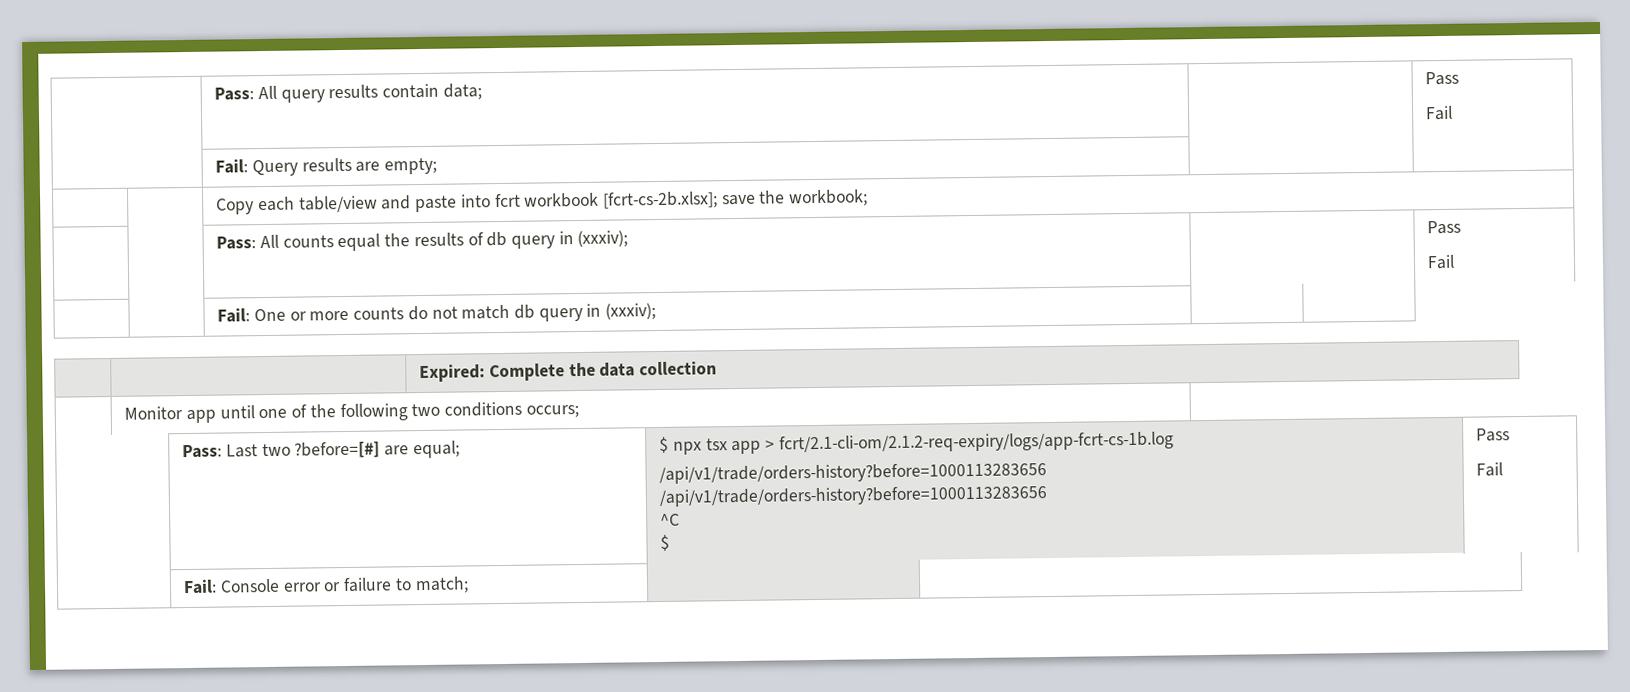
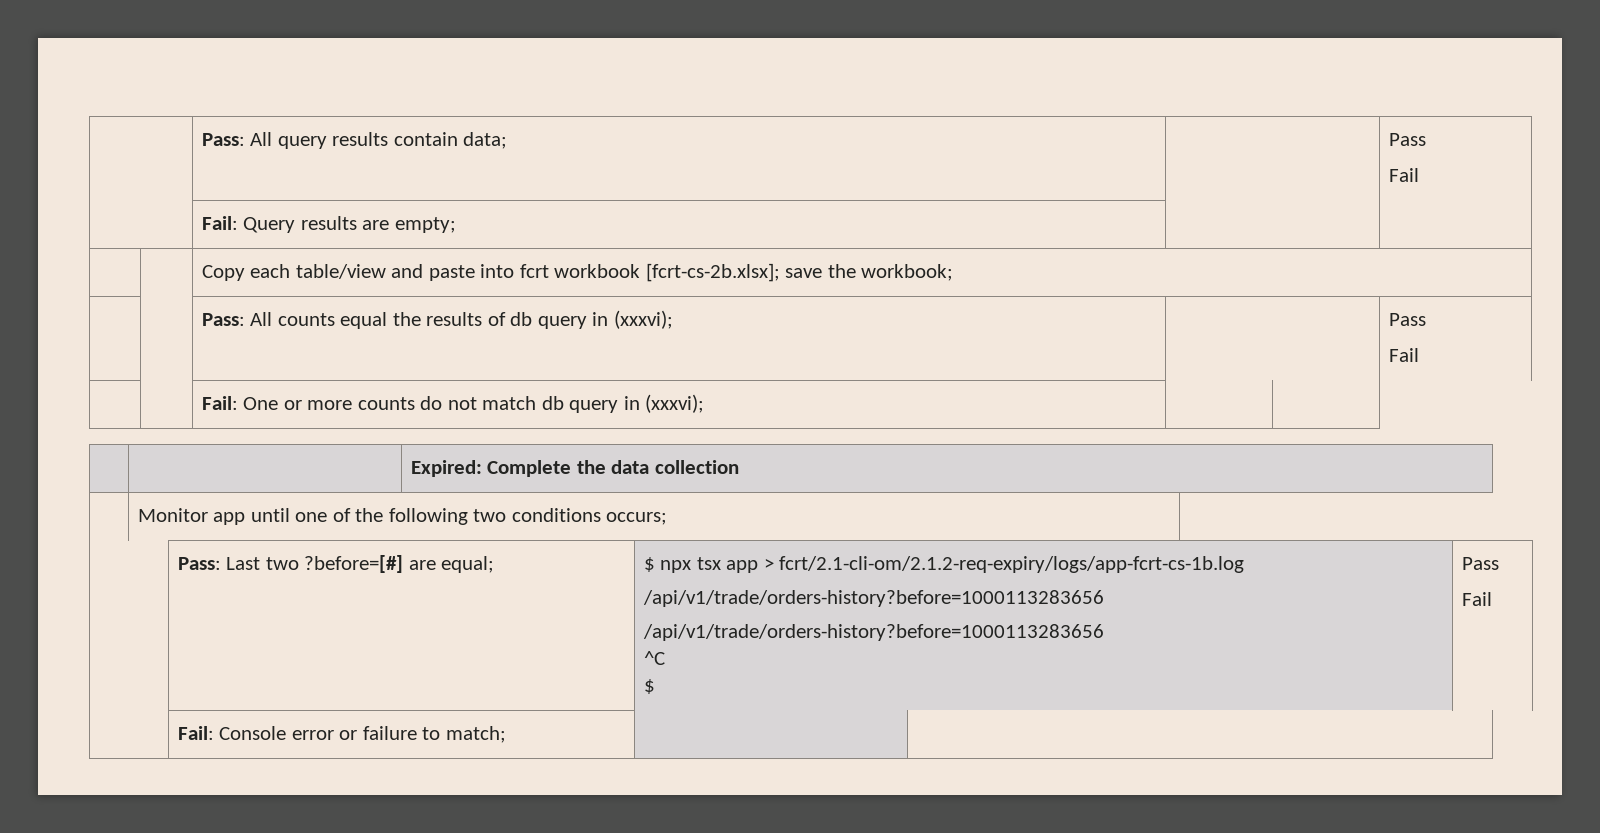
- | | Pass: All counts equal the results of db query in (xxxiv); | | Pass
+ | | Pass: All counts equal the results of db query in (xxxvi); | | Pass
- | | Fail: One or more counts do not match db query in (xxxiv); | |
+ | | Fail: One or more counts do not match db query in (xxxvi); | |

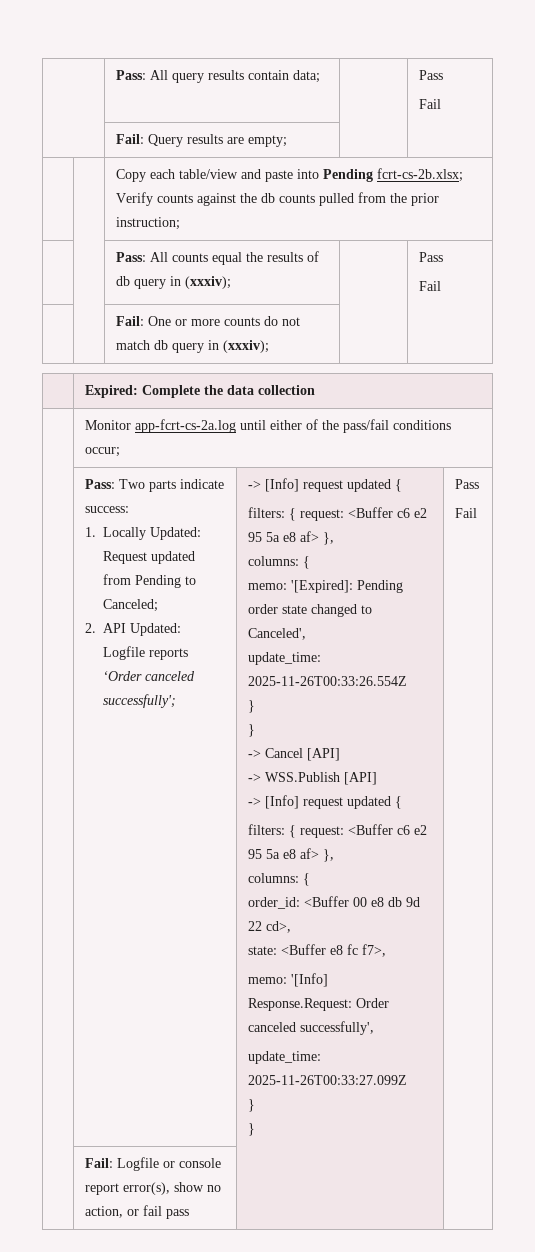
- | | Copy each table/view and paste into fcrt workbook [fcrt-cs-2b.xlsx]; save the workbook;
+ | | Copy each table/view and paste into Pending fcrt-cs-2b.xlsx; Verify counts against the db counts pulled from the prior instruction;
- | | Pass: All counts equal the results of db query in (xxxvi); | | Pass
+ | | Pass: All counts equal the results of db query in (xxxiv); | | Pass
- | | Fail: One or more counts do not match db query in (xxxvi); | |
- | | Expired: Complete the data collection
+ | | Fail: One or more counts do not match db query in (xxxiv); | |
+ | Expired: Complete the data collection
- | Monitor app until one of the following two conditions occurs;
- | Pass: Last two ?before=[#] are equal; | $ npx tsx app > fcrt/2.1-cli-om/2.1.2-req-expiry/logs/app-fcrt-cs-1b.log
- /api/v1/trade/orders-history?before=1000113283656
- /api/v1/trade/orders-history?before=1000113283656
- ^C
- $ | Pass
+ | Monitor app-fcrt-cs-2a.log until either of the pass/fail conditions occur;
+ | Pass: Two parts indicate success:
+ 1. Locally Updated: Request updated from Pending to Canceled;
+ 2. API Updated: Logfile reports ‘Order canceled successfully'; | -> [Info] request updated {
+ filters: { request: <Buffer c6 e2 95 5a e8 af> },
+ columns: {
+ memo: '[Expired]: Pending order state changed to Canceled',
+ update_time: 2025-11-26T00:33:26.554Z
+ }
+ }
+ -> Cancel [API]
+ -> WSS.Publish [API]
+ -> [Info] request updated {
+ filters: { request: <Buffer c6 e2 95 5a e8 af> },
+ columns: {
+ order_id: <Buffer 00 e8 db 9d 22 cd>,
+ state: <Buffer e8 fc f7>,
+ memo: '[Info] Response.Request: Order canceled successfully',
+ update_time: 2025-11-26T00:33:27.099Z
+ }
+ } | Pass
  Fail
- | Fail: Console error or failure to match; | |
+ | Fail: Logfile or console report error(s), show no action, or fail pass | |

